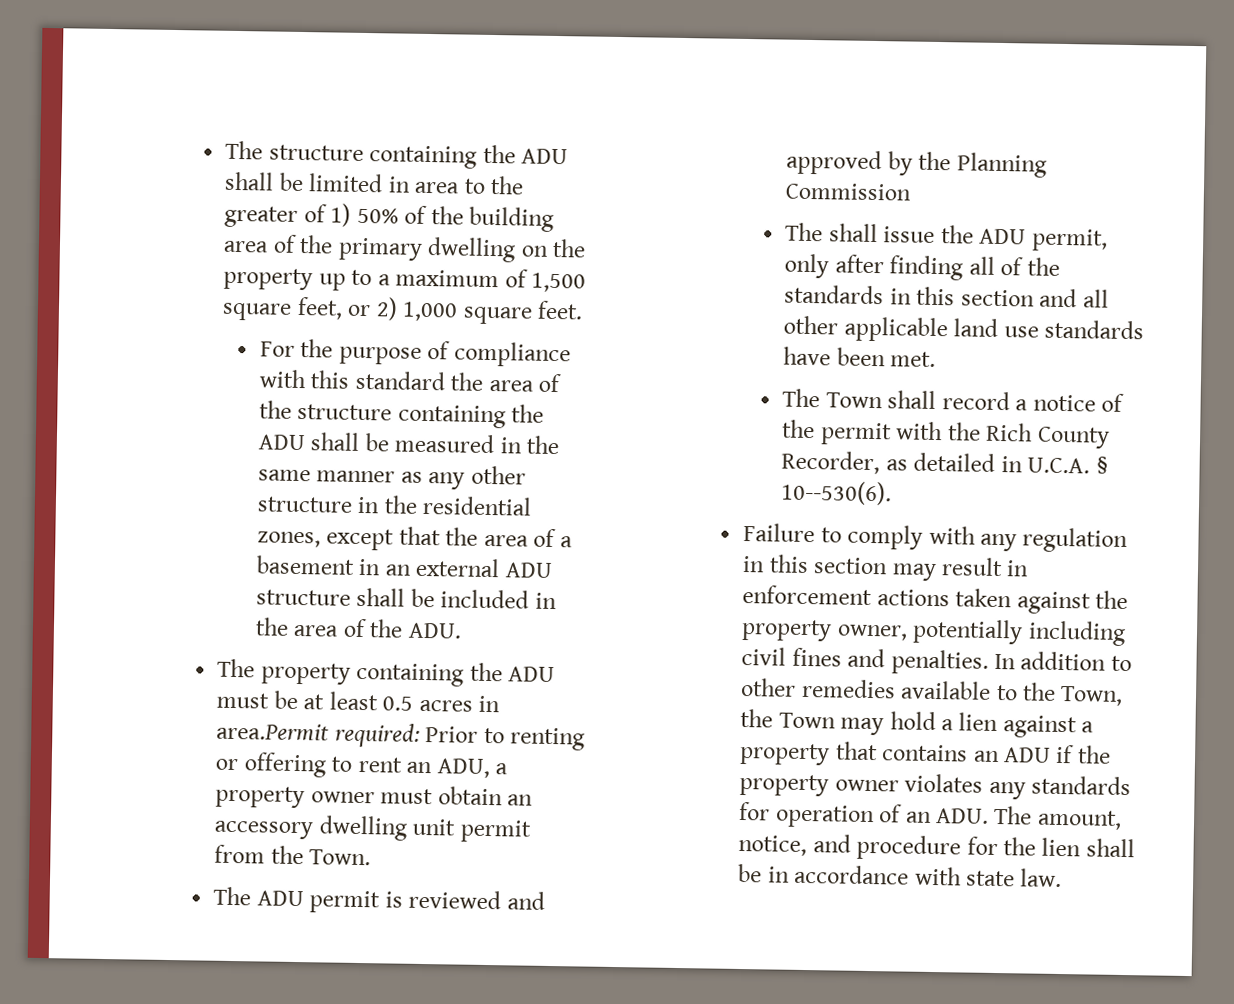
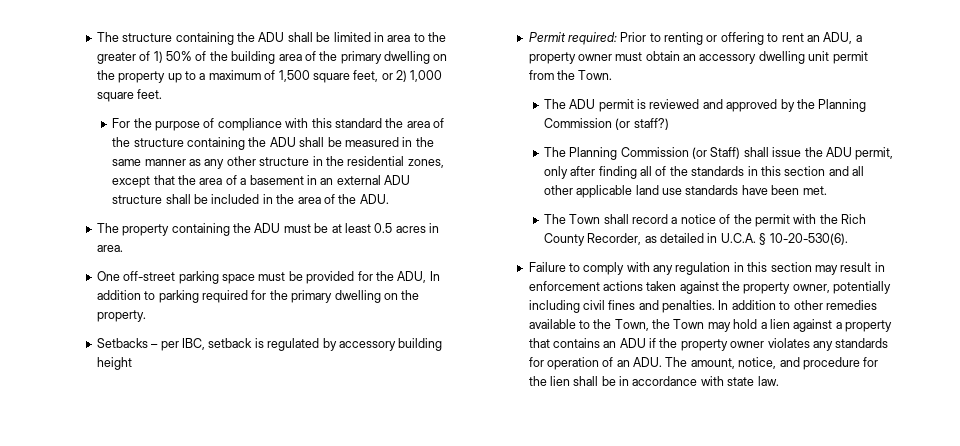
- The property containing the ADU must be at least 0.5 acres in area.Permit required: Prior to renting or offering to rent an ADU, a property owner must obtain an accessory dwelling unit permit from the Town.
+ The property containing the ADU must be at least 0.5 acres in area.
+ One off-street parking space must be provided for the ADU, In addition to parking required for the primary dwelling on the property.
+ Setbacks – per IBC, setback is regulated by accessory building height
+ Permit required: Prior to renting or offering to rent an ADU, a property owner must obtain an accessory dwelling unit permit from the Town.
- The ADU permit is reviewed and approved by the Planning Commission
- The shall issue the ADU permit, only after finding all of the standards in this section and all other applicable land use standards have been met.
+ The ADU permit is reviewed and approved by the Planning Commission (or staff?)
+ The Planning Commission (or Staff) shall issue the ADU permit, only after finding all of the standards in this section and all other applicable land use standards have been met.
- The Town shall record a notice of the permit with the Rich County Recorder, as detailed in U.C.A. § 10--530(6).
+ The Town shall record a notice of the permit with the Rich County Recorder, as detailed in U.C.A. § 10-20-530(6).

